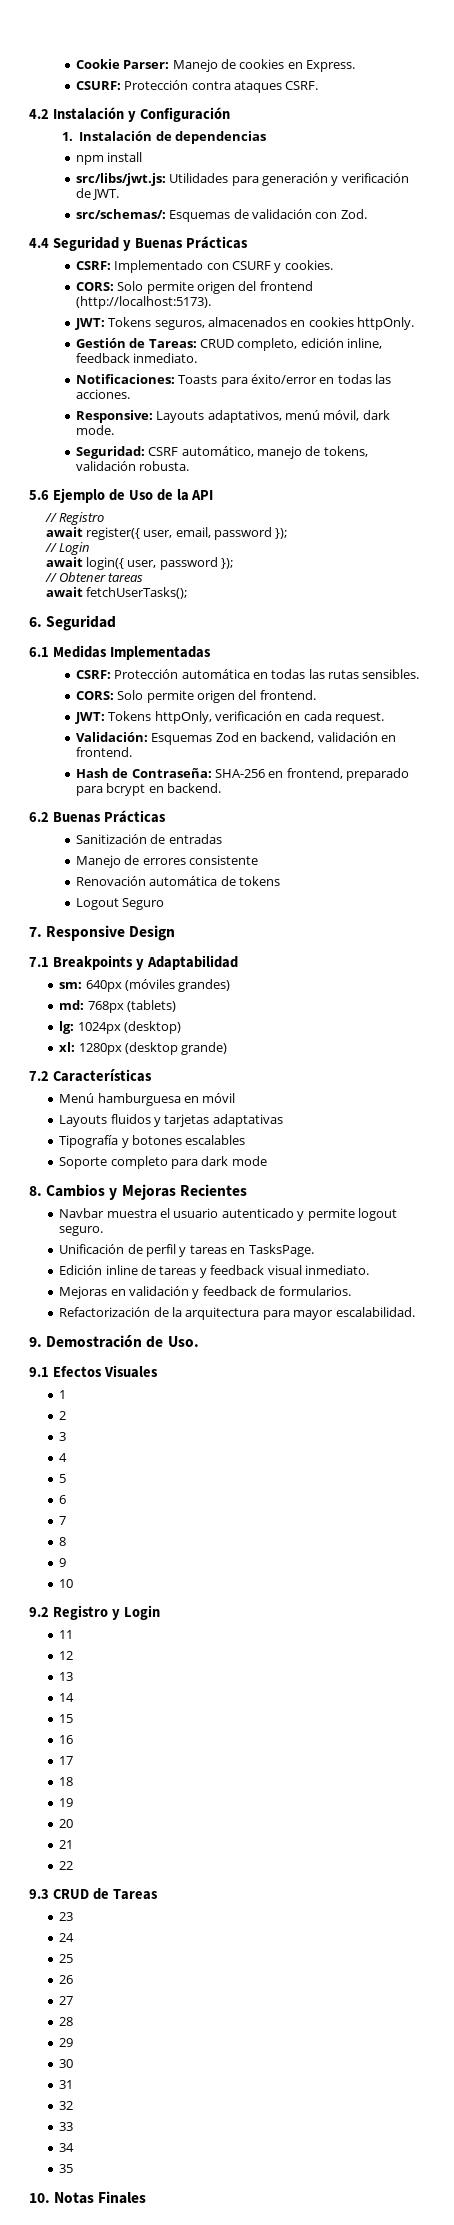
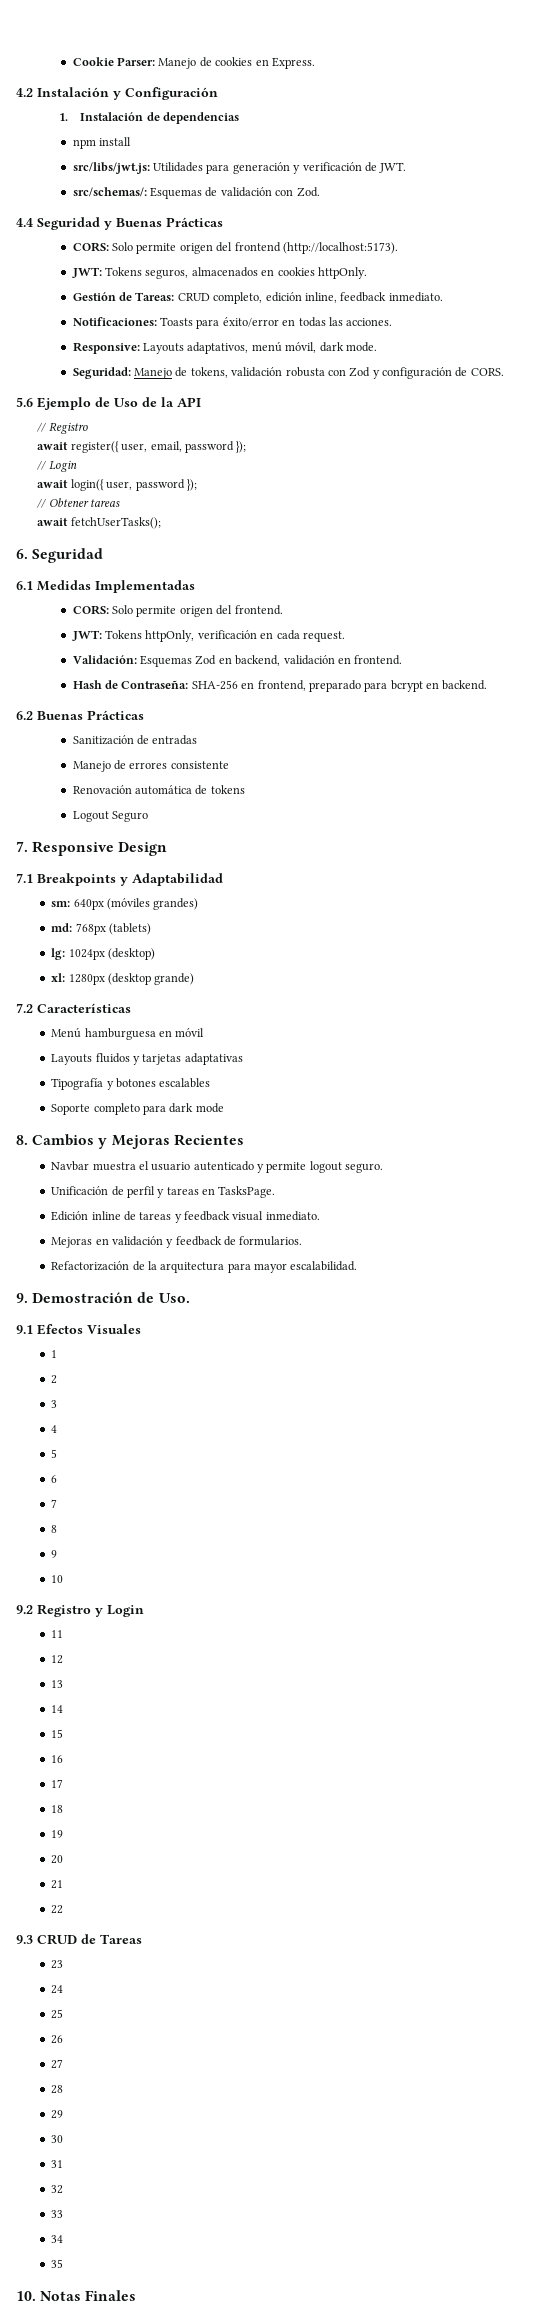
- CSURF: Protección contra ataques CSRF.
- CSRF: Implementado con CSURF y cookies.
- Seguridad: CSRF automático, manejo de tokens, validación robusta.
+ Seguridad: Manejo de tokens, validación robusta con Zod y configuración de CORS.
- CSRF: Protección automática en todas las rutas sensibles.

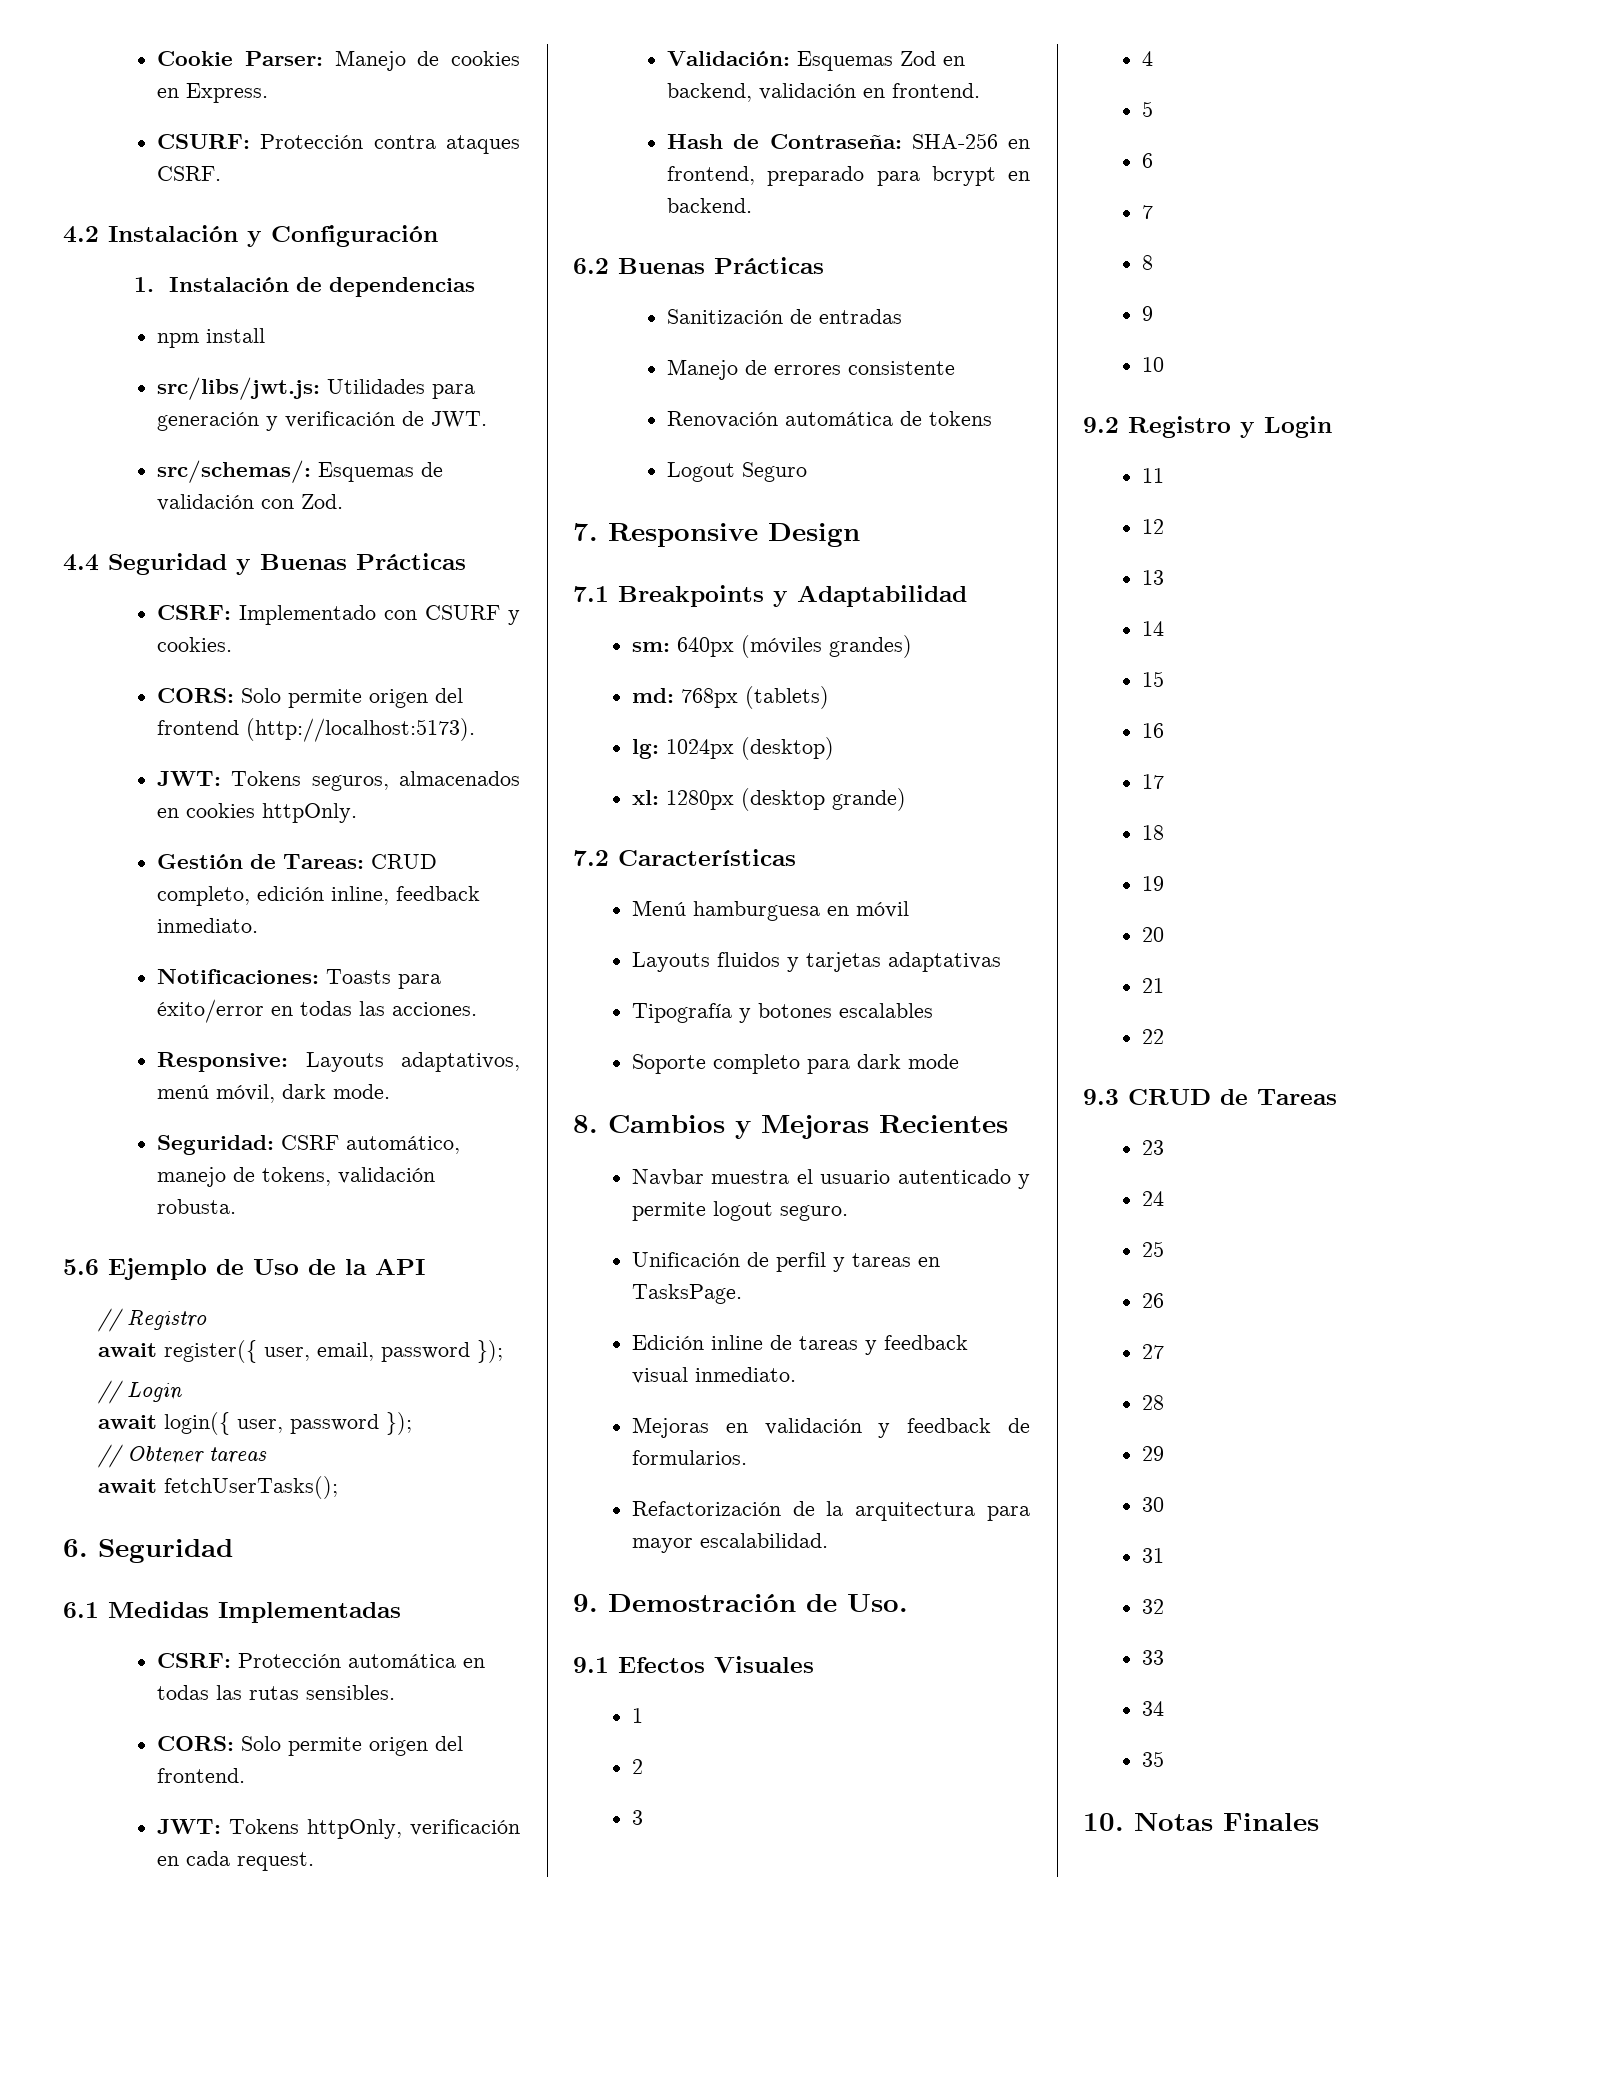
+ CSURF: Protección contra ataques CSRF.
+ CSRF: Implementado con CSURF y cookies.
- Seguridad: Manejo de tokens, validación robusta con Zod y configuración de CORS.
+ Seguridad: CSRF automático, manejo de tokens, validación robusta.
+ CSRF: Protección automática en todas las rutas sensibles.

